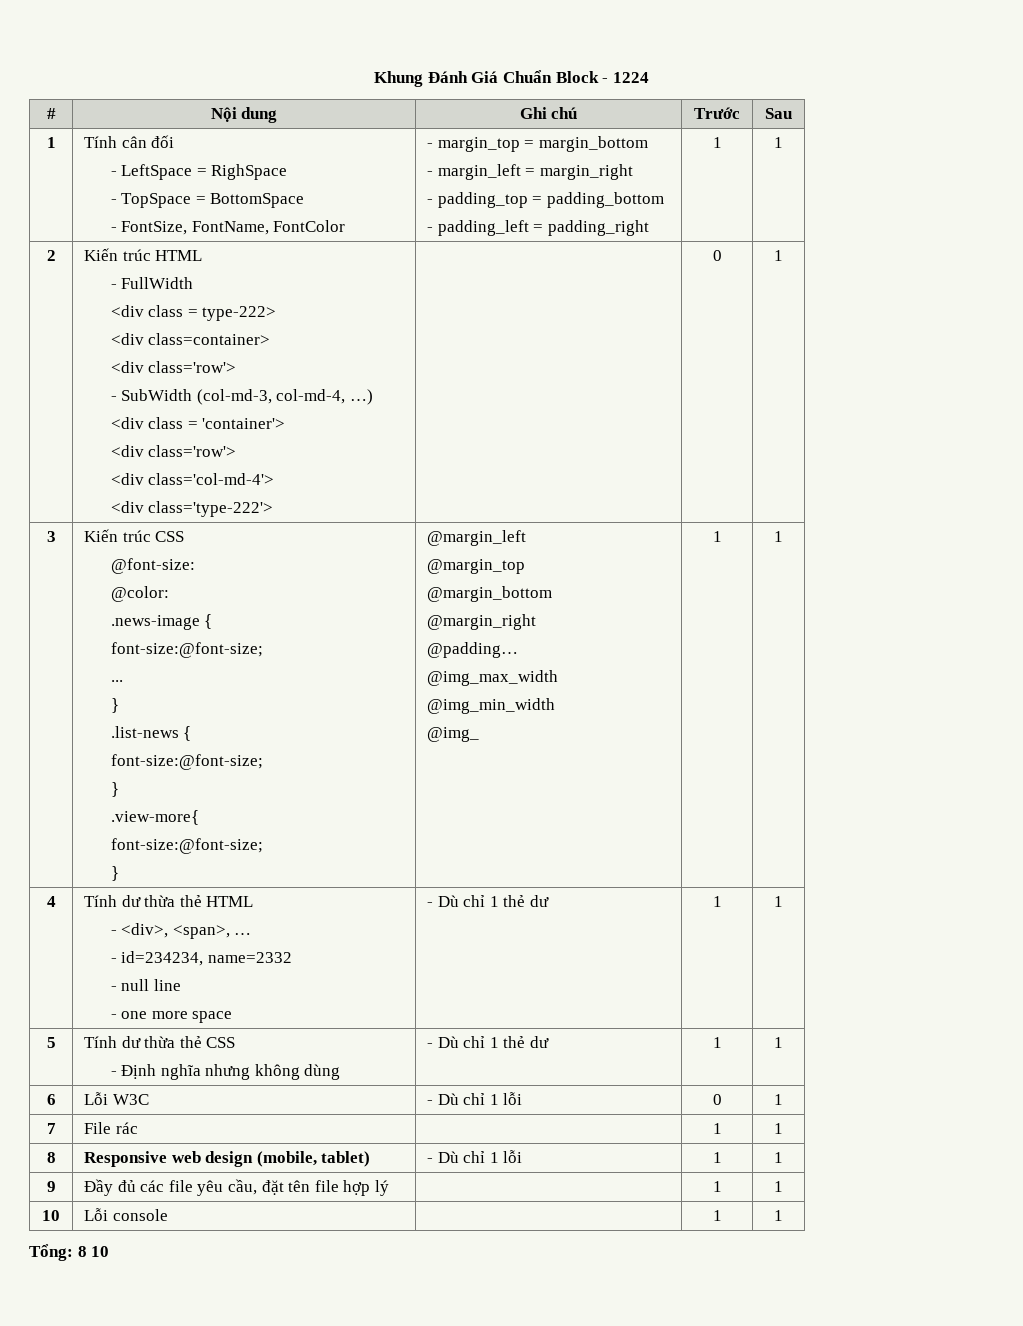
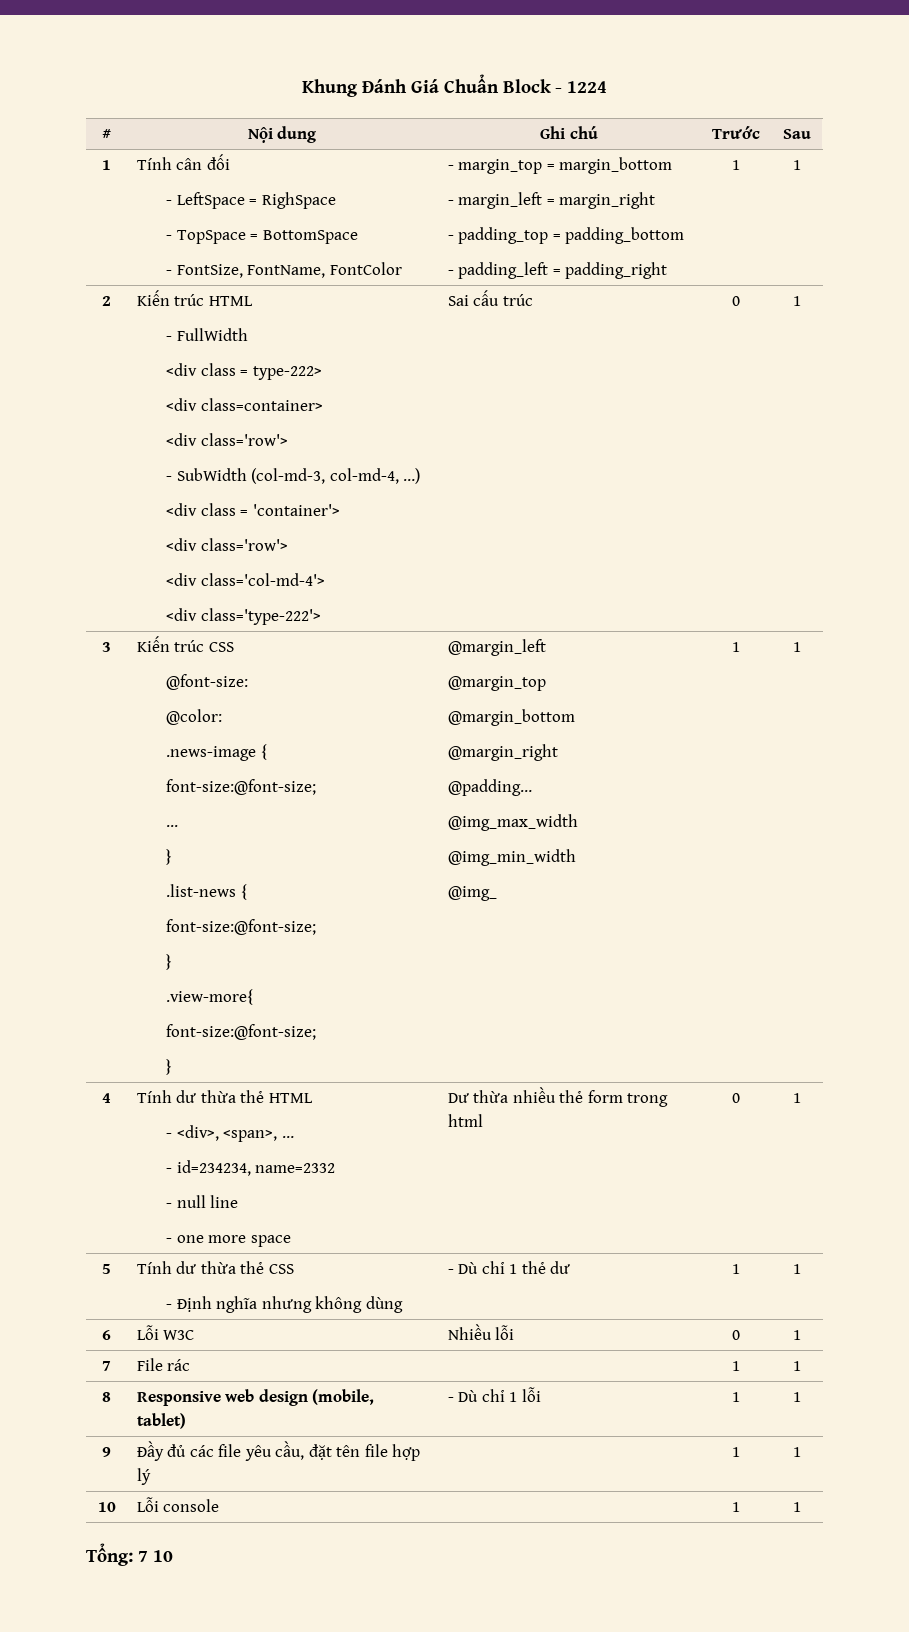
  2 | Kiến trúc HTML
  - FullWidth
  <div class = type-222>
  <div class=container>
  <div class='row'>
  - SubWidth (col-md-3, col-md-4, …)
  <div class = 'container'>
  <div class='row'>
  <div class='col-md-4'>
- <div class='type-222'> | | 0 | 1
+ <div class='type-222'> | Sai cấu trúc | 0 | 1
  4 | Tính dư thừa thẻ HTML
  - <div>, <span>, …
  - id=234234, name=2332
  - null line
- - one more space | - Dù chỉ 1 thẻ dư | 1 | 1
+ - one more space | Dư thừa nhiều thẻ form trong html | 0 | 1
- 6 | Lỗi W3C | - Dù chỉ 1 lỗi | 0 | 1
+ 6 | Lỗi W3C | Nhiều lỗi | 0 | 1
- Tổng: 8 10
+ Tổng: 7 10

